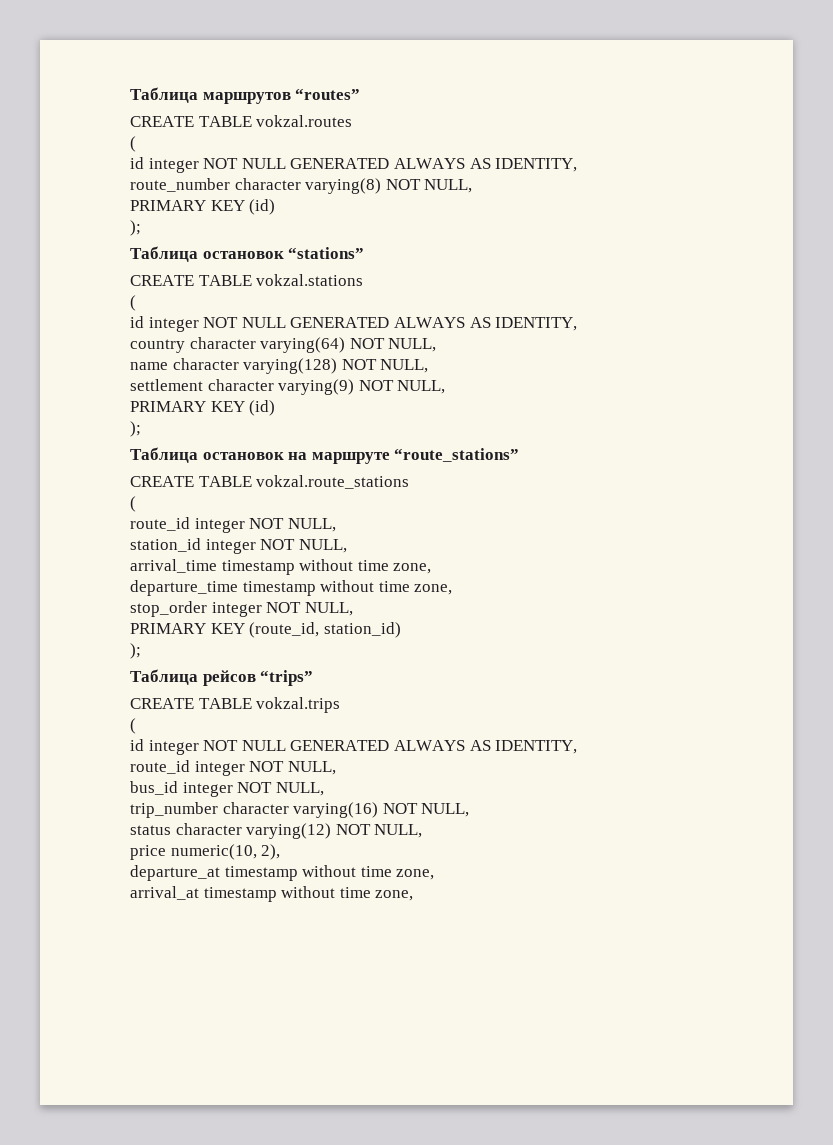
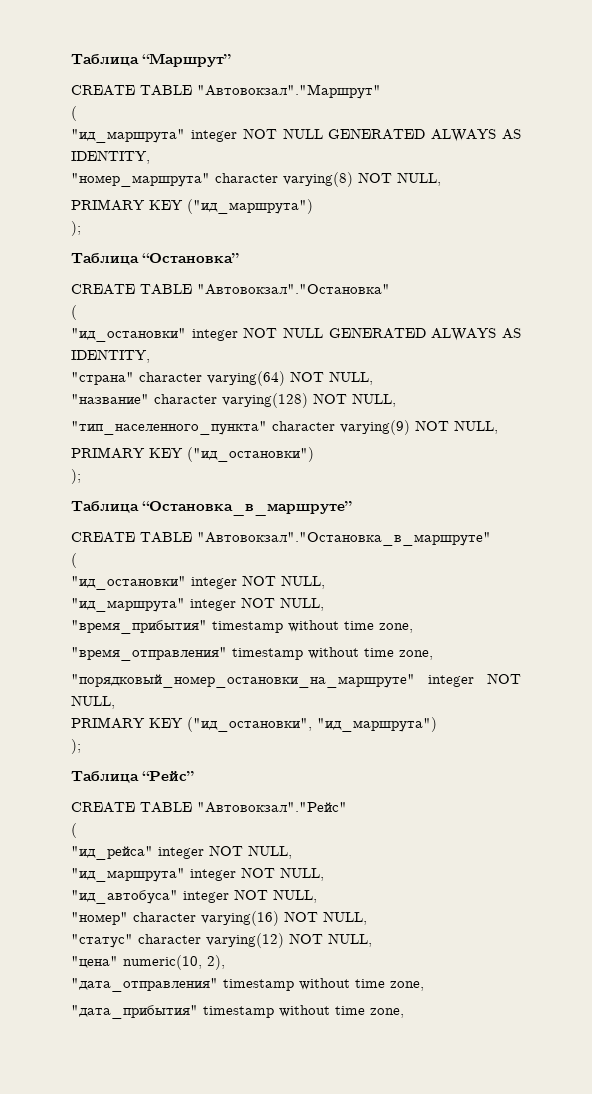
- Таблица маршрутов “routes”
- CREATE TABLE vokzal.routes
+ Таблица “Маршрут”
+ CREATE TABLE "Автовокзал"."Маршрут"
  (
- id integer NOT NULL GENERATED ALWAYS AS IDENTITY,
- route_number character varying(8) NOT NULL,
- PRIMARY KEY (id)
+ "ид_маршрута" integer NOT NULL GENERATED ALWAYS AS IDENTITY,
+ "номер_маршрута" character varying(8) NOT NULL,
+ PRIMARY KEY ("ид_маршрута")
  );
- Таблица остановок “stations”
- CREATE TABLE vokzal.stations
+ Таблица “Остановка”
+ CREATE TABLE "Автовокзал"."Остановка"
  (
- id integer NOT NULL GENERATED ALWAYS AS IDENTITY,
- country character varying(64) NOT NULL,
+ "ид_остановки" integer NOT NULL GENERATED ALWAYS AS IDENTITY,
+ "страна" character varying(64) NOT NULL,
- name character varying(128) NOT NULL,
+ "название" character varying(128) NOT NULL,
- settlement character varying(9) NOT NULL,
- PRIMARY KEY (id)
+ "тип_населенного_пункта" character varying(9) NOT NULL,
+ PRIMARY KEY ("ид_остановки")
  );
- Таблица остановок на маршруте “route_stations”
- CREATE TABLE vokzal.route_stations
+ Таблица “Остановка_в_маршруте”
+ CREATE TABLE "Автовокзал"."Остановка_в_маршруте"
  (
- route_id integer NOT NULL,
- station_id integer NOT NULL,
- arrival_time timestamp without time zone,
- departure_time timestamp without time zone,
- stop_order integer NOT NULL,
+ "ид_остановки" integer NOT NULL,
+ "ид_маршрута" integer NOT NULL,
+ "время_прибытия" timestamp without time zone,
+ "время_отправления" timestamp without time zone,
+ "порядковый_номер_остановки_на_маршруте" integer NOT NULL,
- PRIMARY KEY (route_id, station_id)
+ PRIMARY KEY ("ид_остановки", "ид_маршрута")
  );
- Таблица рейсов “trips”
- CREATE TABLE vokzal.trips
+ Таблица “Рейс”
+ CREATE TABLE "Автовокзал"."Рейс"
  (
- id integer NOT NULL GENERATED ALWAYS AS IDENTITY,
- route_id integer NOT NULL,
- bus_id integer NOT NULL,
- trip_number character varying(16) NOT NULL,
+ "ид_рейса" integer NOT NULL,
+ "ид_маршрута" integer NOT NULL,
+ "ид_автобуса" integer NOT NULL,
+ "номер" character varying(16) NOT NULL,
- status character varying(12) NOT NULL,
+ "статус" character varying(12) NOT NULL,
- price numeric(10, 2),
+ "цена" numeric(10, 2),
- departure_at timestamp without time zone,
- arrival_at timestamp without time zone,
+ "дата_отправления" timestamp without time zone,
+ "дата_прибытия" timestamp without time zone,

